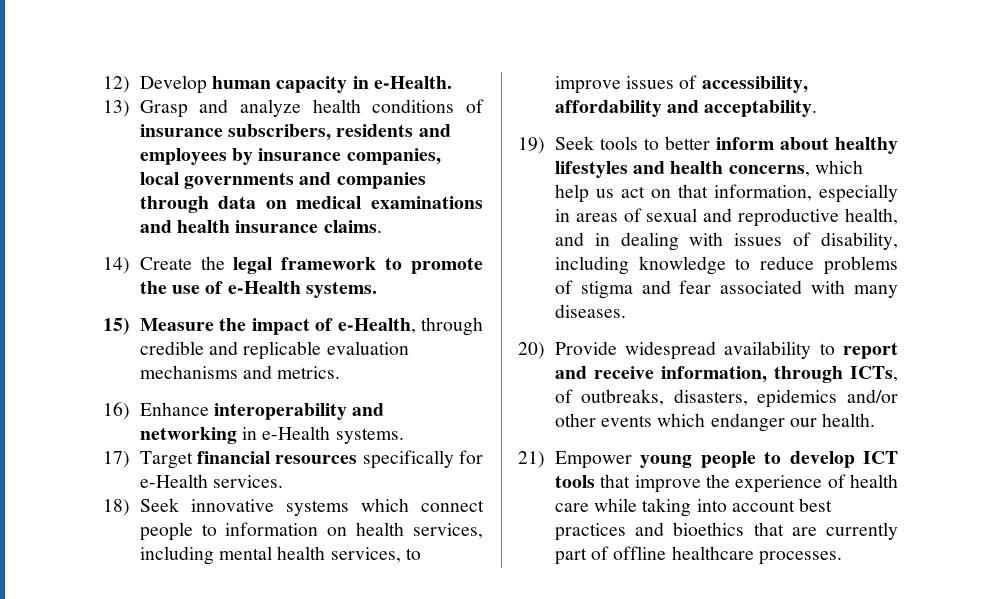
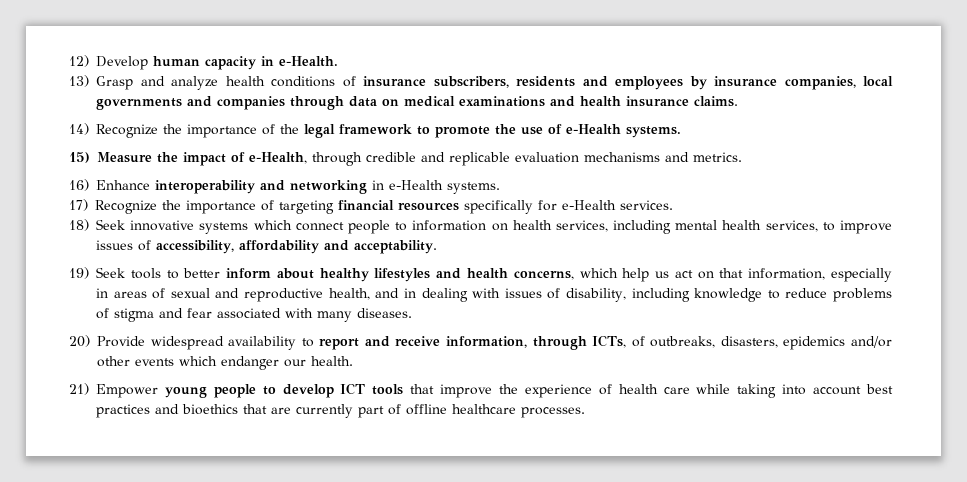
- 14) Create the legal framework to promote the use of e-Health systems.
+ 14) Recognize the importance of the legal framework to promote the use of e-Health systems.
- 17) Target financial resources specifically for e-Health services.
+ 17) Recognize the importance of targeting financial resources specifically for e-Health services.

